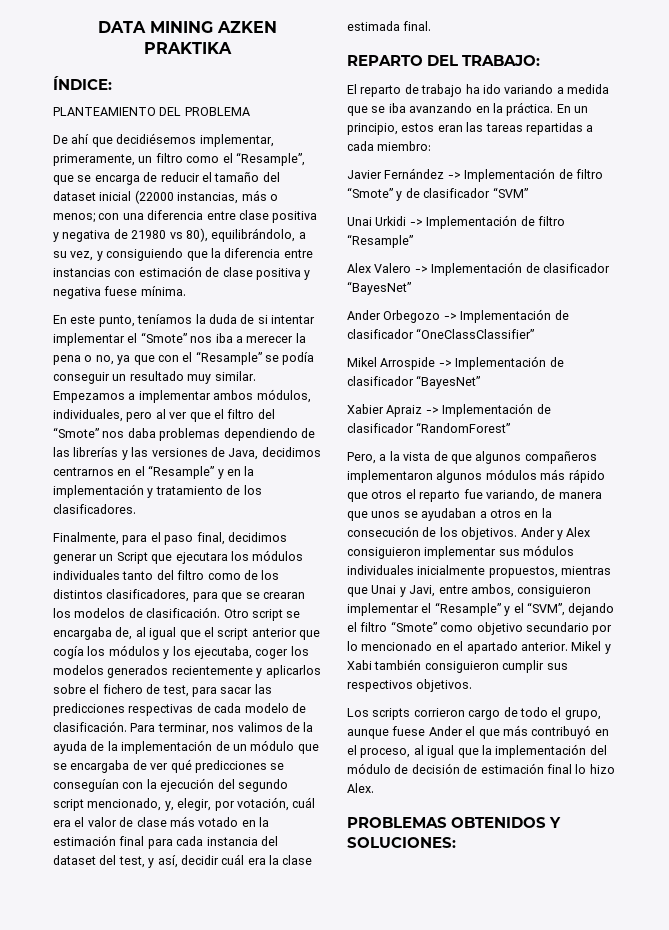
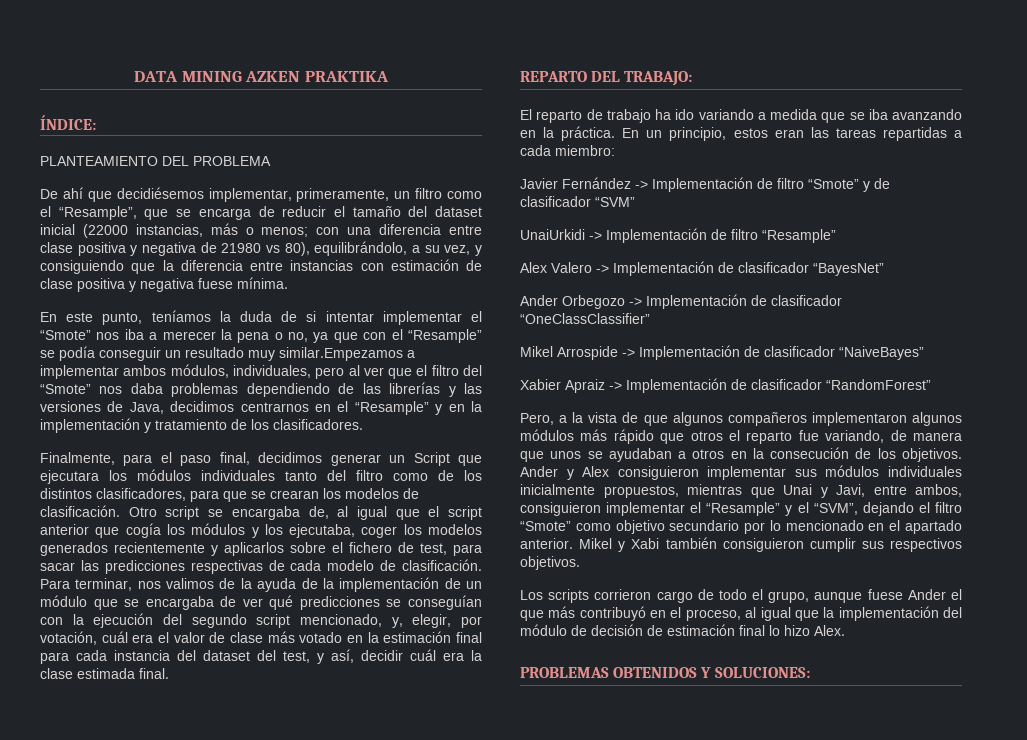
- En este punto, teníamos la duda de si intentar implementar el “Smote” nos iba a merecer la pena o no, ya que con el “Resample” se podía conseguir un resultado muy similar. Empezamos a implementar ambos módulos, individuales, pero al ver que el filtro del “Smote” nos daba problemas dependiendo de las librerías y las versiones de Java, decidimos centrarnos en el “Resample” y en la implementación y tratamiento de los clasificadores.
+ En este punto, teníamos la duda de si intentar implementar el “Smote” nos iba a merecer la pena o no, ya que con el “Resample” se podía conseguir un resultado muy similar.Empezamos a implementar ambos módulos, individuales, pero al ver que el filtro del “Smote” nos daba problemas dependiendo de las librerías y las versiones de Java, decidimos centrarnos en el “Resample” y en la implementación y tratamiento de los clasificadores.
- Unai Urkidi -> Implementación de filtro “Resample”
+ UnaiUrkidi -> Implementación de filtro “Resample”
- Mikel Arrospide -> Implementación de clasificador “BayesNet”
+ Mikel Arrospide -> Implementación de clasificador “NaiveBayes”

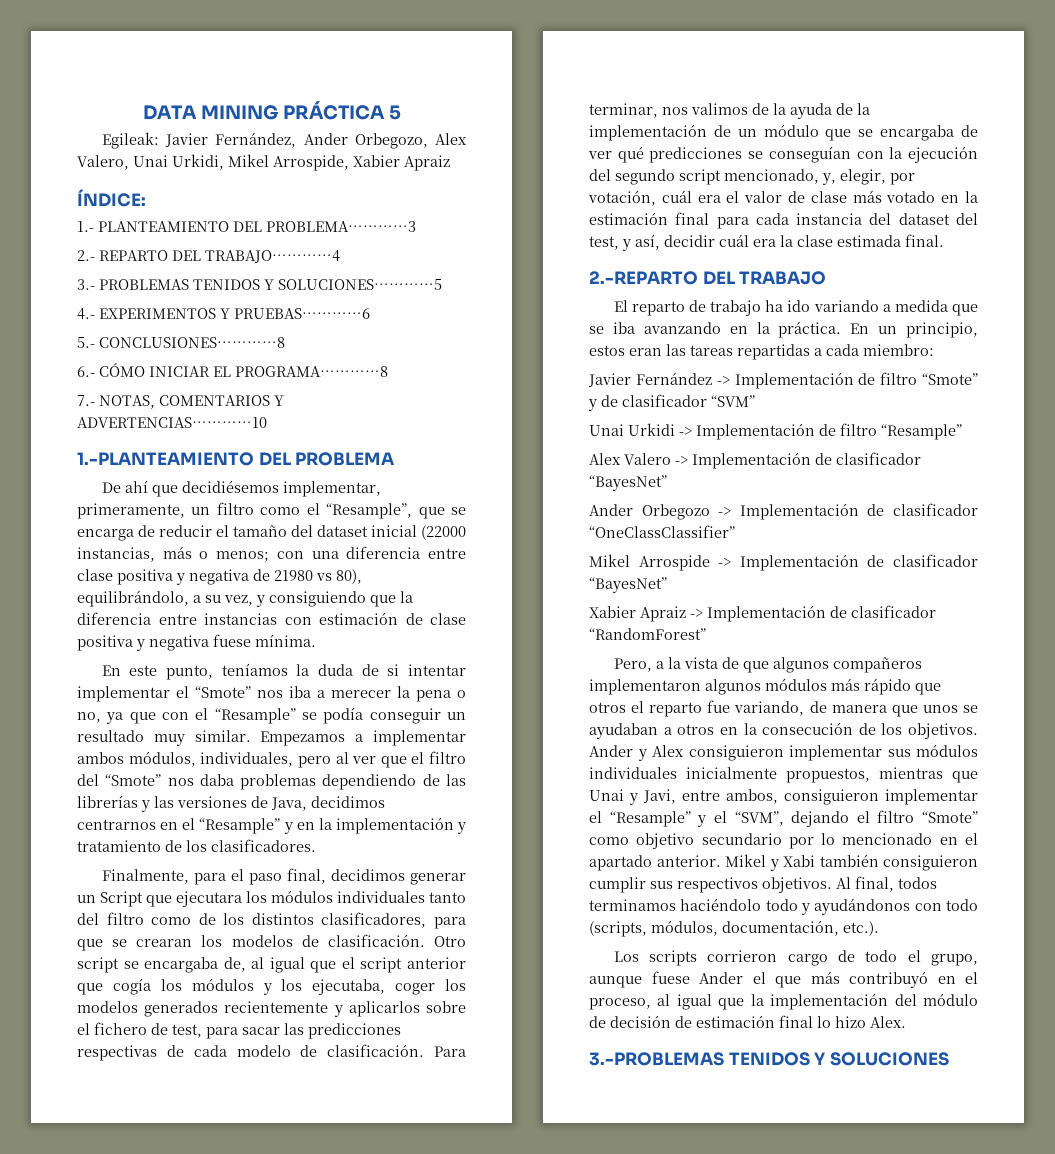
- DATA MINING AZKEN PRAKTIKA
+ DATA MINING PRÁCTICA 5
+ Egileak: Javier Fernández, Ander Orbegozo, Alex Valero, Unai Urkidi, Mikel Arrospide, Xabier Apraiz
- PLANTEAMIENTO DEL PROBLEMA
+ 1.- PLANTEAMIENTO DEL PROBLEMA…………3
+ 2.- REPARTO DEL TRABAJO…………4
+ 3.- PROBLEMAS TENIDOS Y SOLUCIONES…………5
+ 4.- EXPERIMENTOS Y PRUEBAS…………6
+ 5.- CONCLUSIONES…………8
+ 6.- CÓMO INICIAR EL PROGRAMA…………8
+ 7.- NOTAS, COMENTARIOS Y ADVERTENCIAS…………10
+ 1.-PLANTEAMIENTO DEL PROBLEMA
- En este punto, teníamos la duda de si intentar implementar el “Smote” nos iba a merecer la pena o no, ya que con el “Resample” se podía conseguir un resultado muy similar.Empezamos a implementar ambos módulos, individuales, pero al ver que el filtro del “Smote” nos daba problemas dependiendo de las librerías y las versiones de Java, decidimos centrarnos en el “Resample” y en la implementación y tratamiento de los clasificadores.
+ En este punto, teníamos la duda de si intentar implementar el “Smote” nos iba a merecer la pena o no, ya que con el “Resample” se podía conseguir un resultado muy similar. Empezamos a implementar ambos módulos, individuales, pero al ver que el filtro del “Smote” nos daba problemas dependiendo de las librerías y las versiones de Java, decidimos centrarnos en el “Resample” y en la implementación y tratamiento de los clasificadores.
- REPARTO DEL TRABAJO:
+ 2.-REPARTO DEL TRABAJO
- UnaiUrkidi -> Implementación de filtro “Resample”
+ Unai Urkidi -> Implementación de filtro “Resample”
- Mikel Arrospide -> Implementación de clasificador “NaiveBayes”
+ Mikel Arrospide -> Implementación de clasificador “BayesNet”
+ Al final, todos terminamos haciéndolo todo y ayudándonos con todo (scripts, módulos, documentación, etc.).
- PROBLEMAS OBTENIDOS Y SOLUCIONES:
+ 3.-PROBLEMAS TENIDOS Y SOLUCIONES

